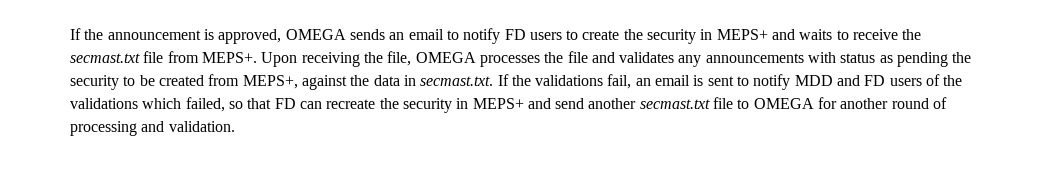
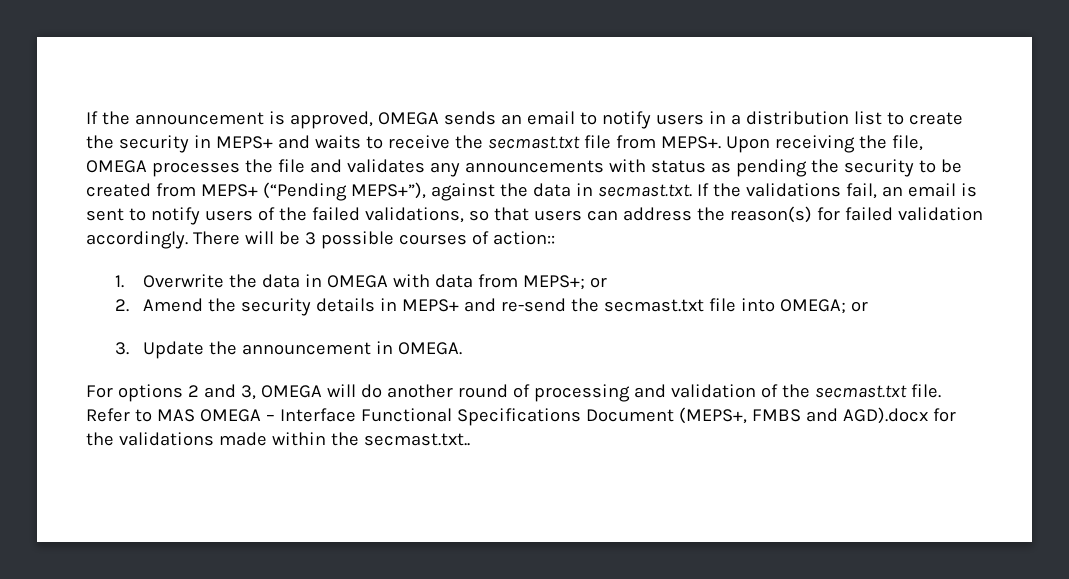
- If the announcement is approved, OMEGA sends an email to notify FD users to create the security in MEPS+ and waits to receive the secmast.txt file from MEPS+.
+ If the announcement is approved, OMEGA sends an email to notify users in a distribution list to create the security in MEPS+ and waits to receive the secmast.txt file from MEPS+.
- Upon receiving the file, OMEGA processes the file and validates any announcements with status as pending the security to be created from MEPS+, against the data in secmast.txt. If the validations fail, an email is sent to notify MDD and FD users of the validations which failed, so that FD can recreate the security in MEPS+ and send another secmast.txt file to OMEGA for another round of processing and validation.
+ Upon receiving the file, OMEGA processes the file and validates any announcements with status as pending the security to be created from MEPS+ (“Pending MEPS+”), against the data in secmast.txt. If the validations fail, an email is sent to notify users of the failed validations, so that users can address the reason(s) for failed validation accordingly. There will be 3 possible courses of action::
+ 1. Overwrite the data in OMEGA with data from MEPS+; or
+ 2. Amend the security details in MEPS+ and re-send the secmast.txt file into OMEGA; or
+ 3. Update the announcement in OMEGA.
+ For options 2 and 3, OMEGA will do another round of processing and validation of the secmast.txt file. Refer to MAS OMEGA – Interface Functional Specifications Document (MEPS+, FMBS and AGD).docx for the validations made within the secmast.txt..

